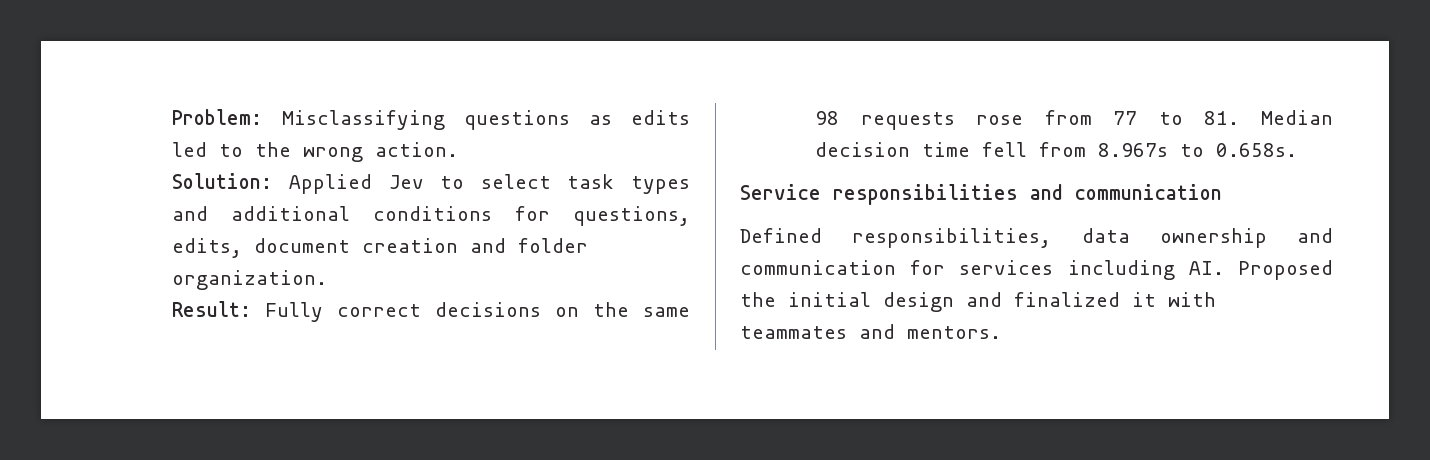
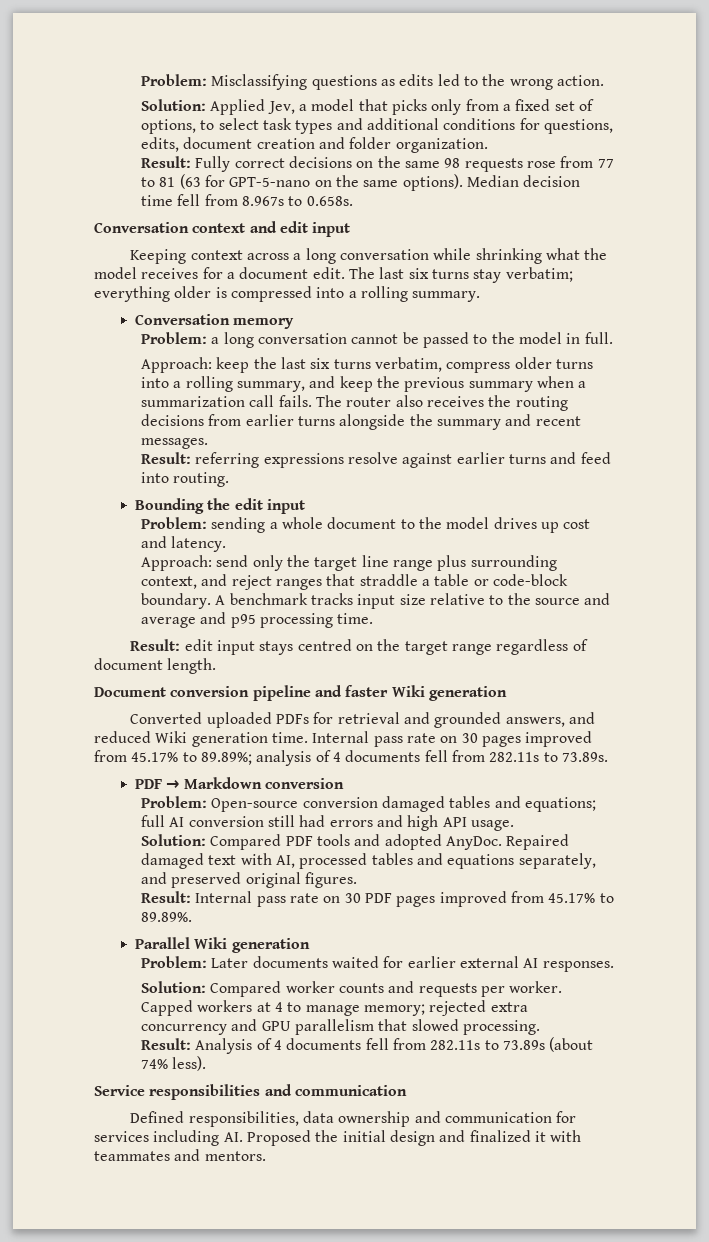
- Solution: Applied Jev to select task types and additional conditions for questions, edits, document creation and folder organization.
+ Solution: Applied Jev, a model that picks only from a fixed set of options, to select task types and additional conditions for questions, edits, document creation and folder organization.
- Result: Fully correct decisions on the same 98 requests rose from 77 to 81. Median decision time fell from 8.967s to 0.658s.
+ Result: Fully correct decisions on the same 98 requests rose from 77 to 81 (63 for GPT-5-nano on the same options). Median decision time fell from 8.967s to 0.658s.
+ Conversation context and edit input
+ Keeping context across a long conversation while shrinking what the model receives for a document edit. The last six turns stay verbatim; everything older is compressed into a rolling summary.
+ Conversation memory
+ Problem: a long conversation cannot be passed to the model in full.
+ Approach: keep the last six turns verbatim, compress older turns into a rolling summary, and keep the previous summary when a summarization call fails. The router also receives the routing decisions from earlier turns alongside the summary and recent messages.
+ Result: referring expressions resolve against earlier turns and feed into routing.
+ Bounding the edit input
+ Problem: sending a whole document to the model drives up cost and latency.
+ Approach: send only the target line range plus surrounding context, and reject ranges that straddle a table or code-block boundary. A benchmark tracks input size relative to the source and average and p95 processing time.
+ Result: edit input stays centred on the target range regardless of document length.
+ Document conversion pipeline and faster Wiki generation
+ Converted uploaded PDFs for retrieval and grounded answers, and reduced Wiki generation time. Internal pass rate on 30 pages improved from 45.17% to 89.89%; analysis of 4 documents fell from 282.11s to 73.89s.
+ PDF → Markdown conversion
+ Problem: Open-source conversion damaged tables and equations; full AI conversion still had errors and high API usage.
+ Solution: Compared PDF tools and adopted AnyDoc. Repaired damaged text with AI, processed tables and equations separately, and preserved original figures.
+ Result: Internal pass rate on 30 PDF pages improved from 45.17% to 89.89%.
+ Parallel Wiki generation
+ Problem: Later documents waited for earlier external AI responses.
+ Solution: Compared worker counts and requests per worker. Capped workers at 4 to manage memory; rejected extra concurrency and GPU parallelism that slowed processing.
+ Result: Analysis of 4 documents fell from 282.11s to 73.89s (about 74% less).

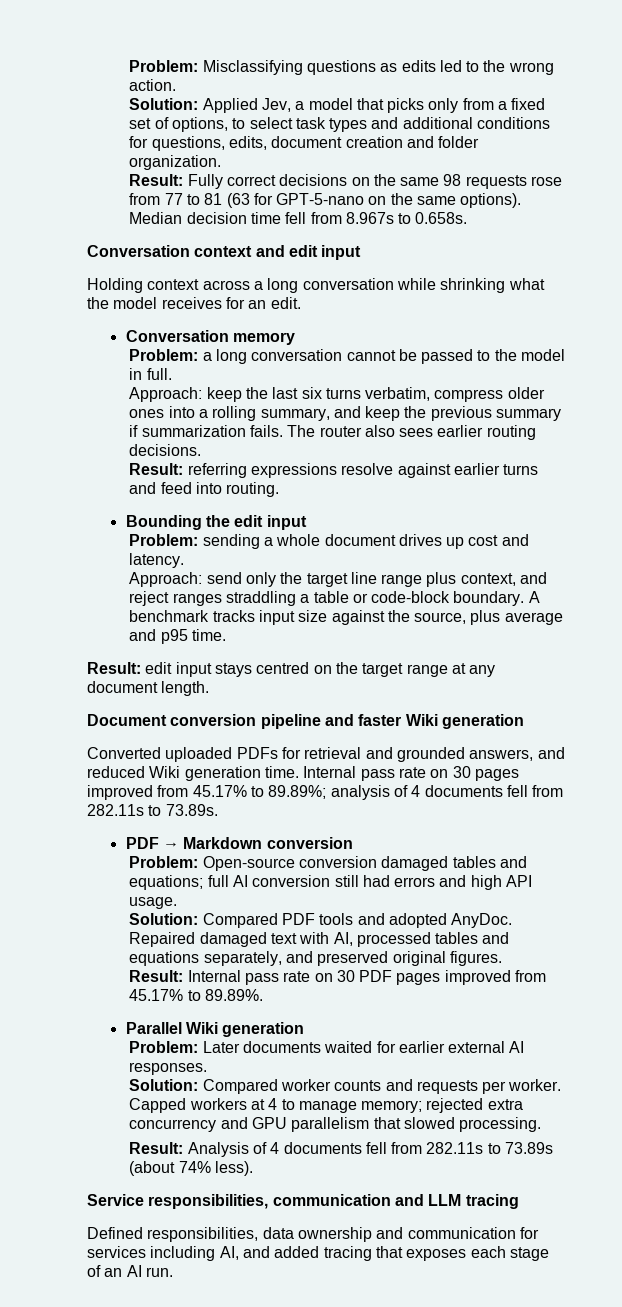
- Keeping context across a long conversation while shrinking what the model receives for a document edit. The last six turns stay verbatim; everything older is compressed into a rolling summary.
+ Holding context across a long conversation while shrinking what the model receives for an edit.
- Approach: keep the last six turns verbatim, compress older turns into a rolling summary, and keep the previous summary when a summarization call fails. The router also receives the routing decisions from earlier turns alongside the summary and recent messages.
+ Approach: keep the last six turns verbatim, compress older ones into a rolling summary, and keep the previous summary if summarization fails. The router also sees earlier routing decisions.
- Problem: sending a whole document to the model drives up cost and latency.
+ Problem: sending a whole document drives up cost and latency.
- Approach: send only the target line range plus surrounding context, and reject ranges that straddle a table or code-block boundary.
+ Approach: send only the target line range plus context, and reject ranges straddling a table or code-block boundary.
- A benchmark tracks input size relative to the source and average and p95 processing time.
+ A benchmark tracks input size against the source, plus average and p95 time.
- Result: edit input stays centred on the target range regardless of document length.
+ Result: edit input stays centred on the target range at any document length.
- Service responsibilities and communication
+ Service responsibilities, communication and LLM tracing
- Defined responsibilities, data ownership and communication for services including AI. Proposed the initial design and finalized it with teammates and mentors.
+ Defined responsibilities, data ownership and communication for services including AI, and added tracing that exposes each stage of an AI run.

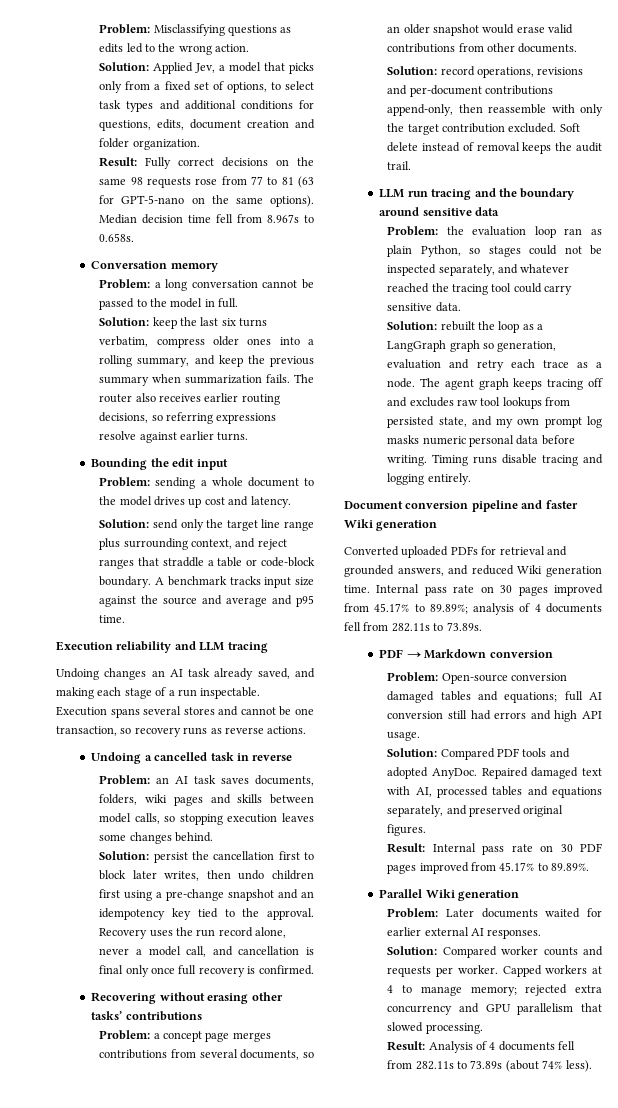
- Conversation context and edit input
- Holding context across a long conversation while shrinking what the model receives for an edit.
- Approach: keep the last six turns verbatim, compress older ones into a rolling summary, and keep the previous summary if summarization fails.
+ Solution: keep the last six turns verbatim, compress older ones into a rolling summary, and keep the previous summary when summarization fails.
- The router also sees earlier routing decisions.
- Result: referring expressions resolve against earlier turns and feed into routing.
+ The router also receives earlier routing decisions, so referring expressions resolve against earlier turns.
- Problem: sending a whole document drives up cost and latency.
+ Problem: sending a whole document to the model drives up cost and latency.
- Approach: send only the target line range plus context, and reject ranges straddling a table or code-block boundary.
+ Solution: send only the target line range plus surrounding context, and reject ranges that straddle a table or code-block boundary.
- A benchmark tracks input size against the source, plus average and p95 time.
+ A benchmark tracks input size against the source and average and p95 time.
- Result: edit input stays centred on the target range at any document length.
+ Execution reliability and LLM tracing
+ Undoing changes an AI task already saved, and making each stage of a run inspectable. Execution spans several stores and cannot be one transaction, so recovery runs as reverse actions.
+ Undoing a cancelled task in reverse
+ Problem: an AI task saves documents, folders, wiki pages and skills between model calls, so stopping execution leaves some changes behind.
+ Solution: persist the cancellation first to block later writes, then undo children first using a pre-change snapshot and an idempotency key tied to the approval. Recovery uses the run record alone, never a model call, and cancellation is final only once full recovery is confirmed.
+ Recovering without erasing other tasks’ contributions
+ Problem: a concept page merges contributions from several documents, so an older snapshot would erase valid contributions from other documents.
+ Solution: record operations, revisions and per-document contributions append-only, then reassemble with only the target contribution excluded. Soft delete instead of removal keeps the audit trail.
+ LLM run tracing and the boundary around sensitive data
+ Problem: the evaluation loop ran as plain Python, so stages could not be inspected separately, and whatever reached the tracing tool could carry sensitive data.
+ Solution: rebuilt the loop as a LangGraph graph so generation, evaluation and retry each trace as a node. The agent graph keeps tracing off and excludes raw tool lookups from persisted state, and my own prompt log masks numeric personal data before writing. Timing runs disable tracing and logging entirely.
- Service responsibilities, communication and LLM tracing
- Defined responsibilities, data ownership and communication for services including AI, and added tracing that exposes each stage of an AI run.

